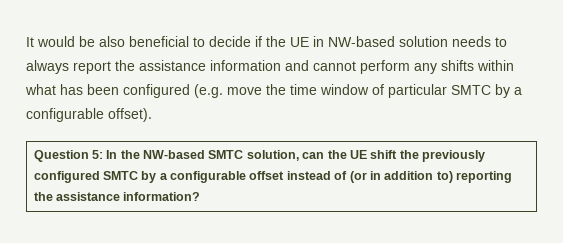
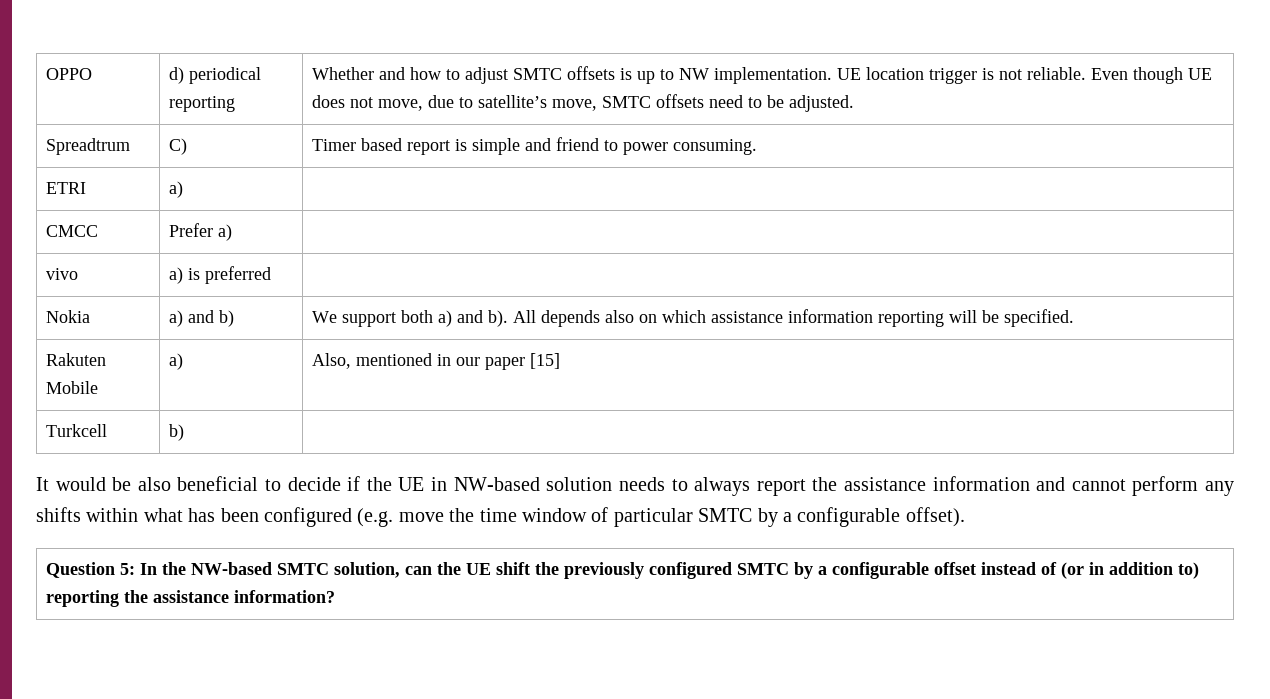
+ OPPO | d) periodical reporting | Whether and how to adjust SMTC offsets is up to NW implementation. UE location trigger is not reliable. Even though UE does not move, due to satellite’s move, SMTC offsets need to be adjusted.
+ Spreadtrum | C) | Timer based report is simple and friend to power consuming.
+ ETRI | a) |
+ CMCC | Prefer a) |
+ vivo | a) is preferred |
+ Nokia | a) and b) | We support both a) and b). All depends also on which assistance information reporting will be specified.
+ Rakuten Mobile | a) | Also, mentioned in our paper [15]
+ Turkcell | b) |

